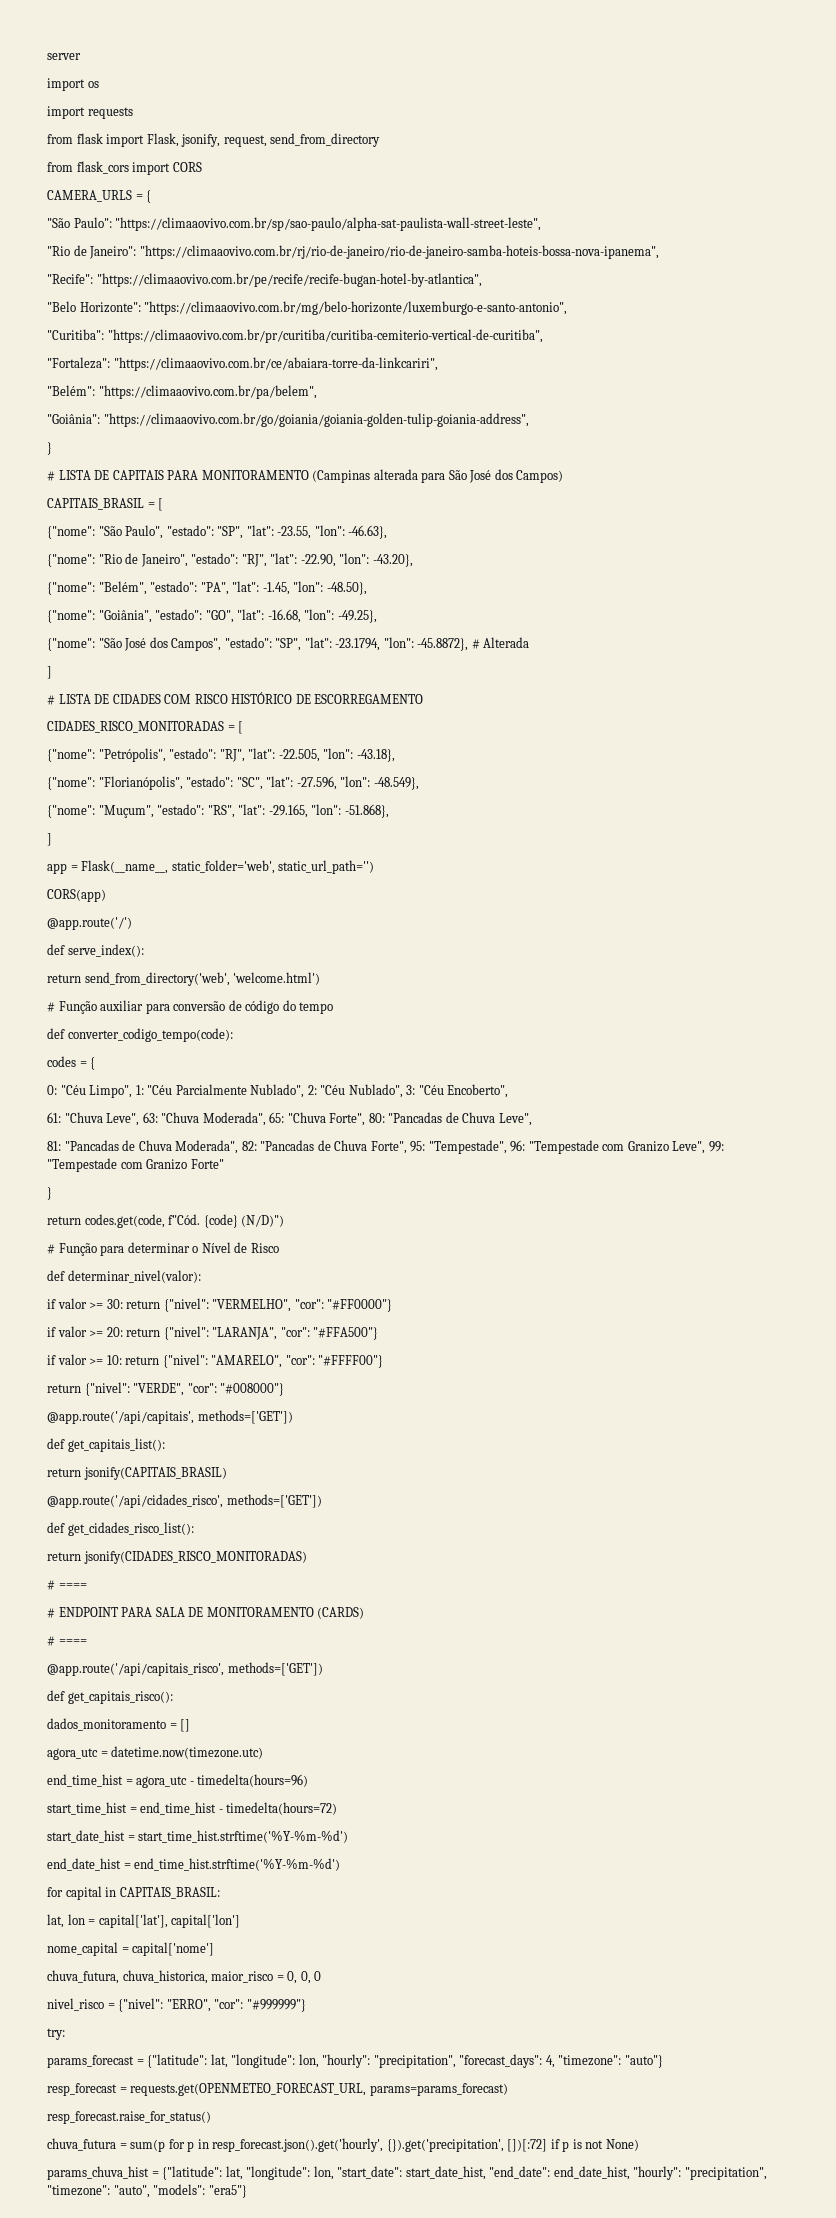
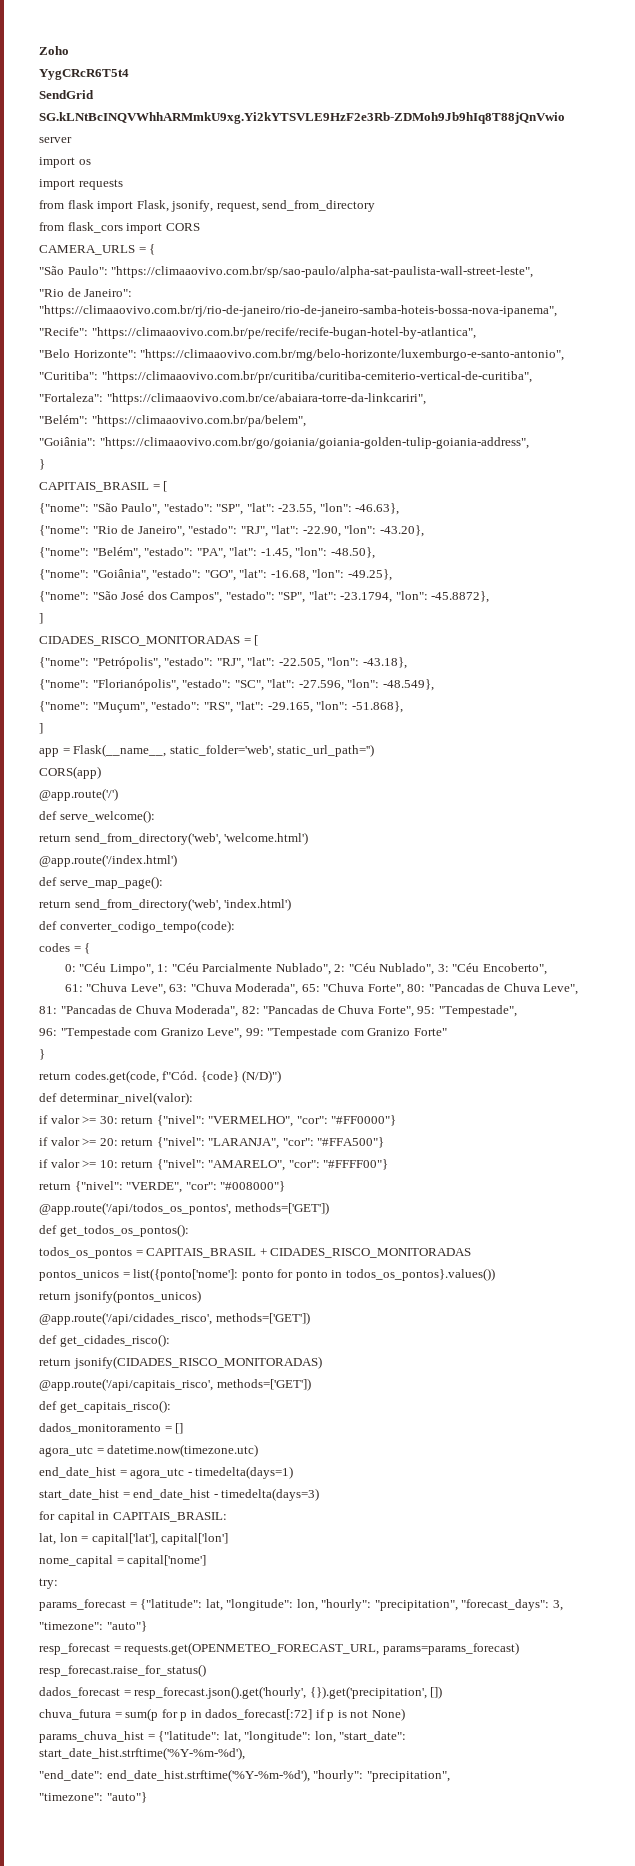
+ Zoho
+ YygCRcR6T5t4
+ SendGrid
+ 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
- # LISTA DE CAPITAIS PARA MONITORAMENTO (Campinas alterada para São José dos Campos)
- {"nome": "São José dos Campos", "estado": "SP", "lat": -23.1794, "lon": -45.8872}, # Alterada
+ {"nome": "São José dos Campos", "estado": "SP", "lat": -23.1794, "lon": -45.8872},
  ]
- # LISTA DE CIDADES COM RISCO HISTÓRICO DE ESCORREGAMENTO
- def serve_index():
+ def serve_welcome():
- # Função auxiliar para conversão de código do tempo
+ @app.route('/index.html')
+ def serve_map_page():
+ return send_from_directory('web', 'index.html')
- 81: "Pancadas de Chuva Moderada", 82: "Pancadas de Chuva Forte", 95: "Tempestade", 96: "Tempestade com Granizo Leve", 99: "Tempestade com Granizo Forte"
+ 81: "Pancadas de Chuva Moderada", 82: "Pancadas de Chuva Forte", 95: "Tempestade",
+ 96: "Tempestade com Granizo Leve", 99: "Tempestade com Granizo Forte"
- # Função para determinar o Nível de Risco
- @app.route('/api/capitais', methods=['GET'])
- def get_capitais_list():
- return jsonify(CAPITAIS_BRASIL)
+ @app.route('/api/todos_os_pontos', methods=['GET'])
+ def get_todos_os_pontos():
+ todos_os_pontos = CAPITAIS_BRASIL + CIDADES_RISCO_MONITORADAS
+ pontos_unicos = list({ponto['nome']: ponto for ponto in todos_os_pontos}.values())
+ return jsonify(pontos_unicos)
- def get_cidades_risco_list():
+ def get_cidades_risco():
  return jsonify(CIDADES_RISCO_MONITORADAS)
- # ====
- # ENDPOINT PARA SALA DE MONITORAMENTO (CARDS)
- # ====
- end_time_hist = agora_utc - timedelta(hours=96)
- start_time_hist = end_time_hist - timedelta(hours=72)
- start_date_hist = start_time_hist.strftime('%Y-%m-%d')
- end_date_hist = end_time_hist.strftime('%Y-%m-%d')
+ end_date_hist = agora_utc - timedelta(days=1)
+ start_date_hist = end_date_hist - timedelta(days=3)
- chuva_futura, chuva_historica, maior_risco = 0, 0, 0
- nivel_risco = {"nivel": "ERRO", "cor": "#999999"}
- params_forecast = {"latitude": lat, "longitude": lon, "hourly": "precipitation", "forecast_days": 4, "timezone": "auto"}
+ params_forecast = {"latitude": lat, "longitude": lon, "hourly": "precipitation", "forecast_days": 3,
+ "timezone": "auto"}
+ dados_forecast = resp_forecast.json().get('hourly', {}).get('precipitation', [])
- chuva_futura = sum(p for p in resp_forecast.json().get('hourly', {}).get('precipitation', [])[:72] if p is not None)
+ chuva_futura = sum(p for p in dados_forecast[:72] if p is not None)
- params_chuva_hist = {"latitude": lat, "longitude": lon, "start_date": start_date_hist, "end_date": end_date_hist, "hourly": "precipitation", "timezone": "auto", "models": "era5"}
+ params_chuva_hist = {"latitude": lat, "longitude": lon, "start_date": start_date_hist.strftime('%Y-%m-%d'),
+ "end_date": end_date_hist.strftime('%Y-%m-%d'), "hourly": "precipitation",
+ "timezone": "auto"}

